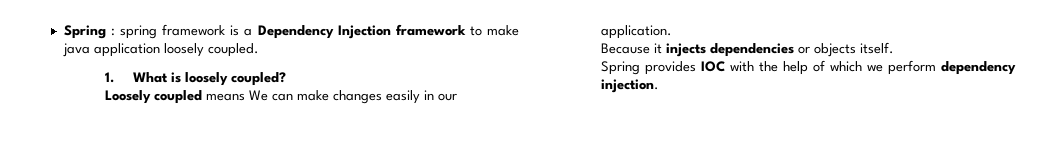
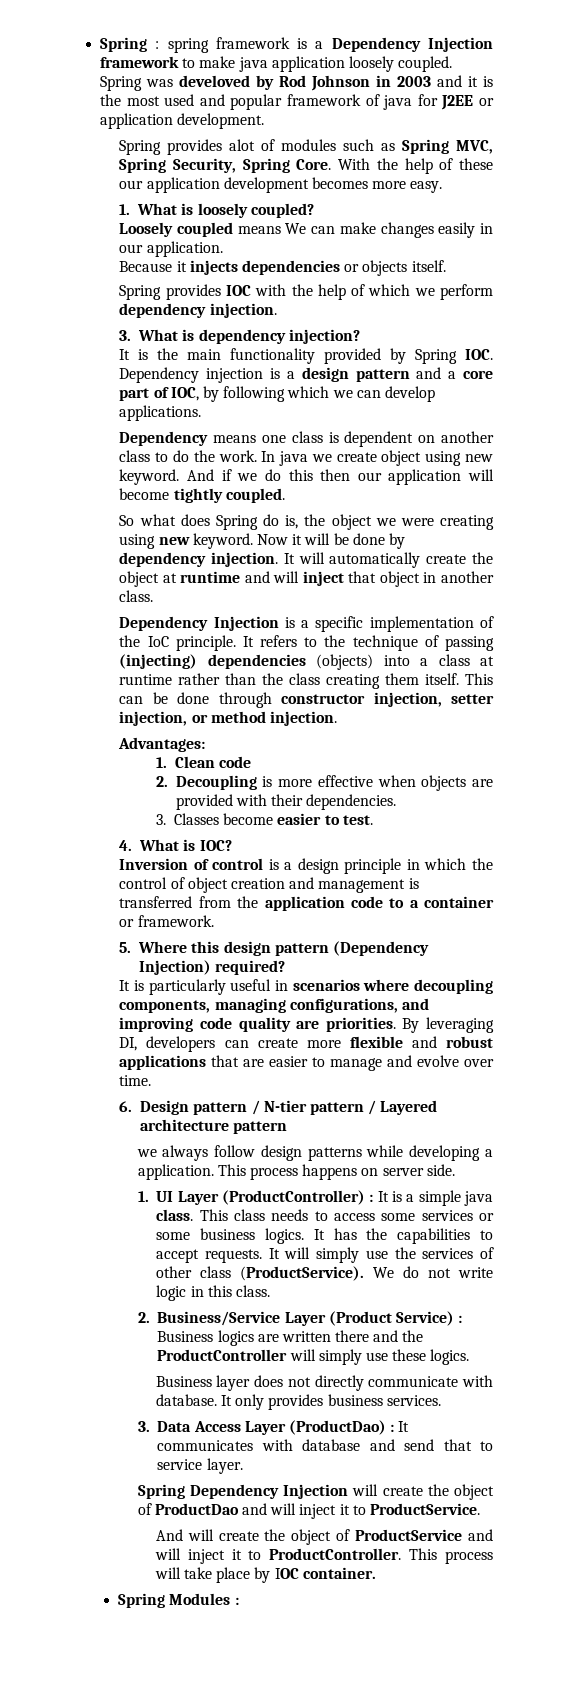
+ Spring was develoved by Rod Johnson in 2003 and it is the most used and popular framework of java for J2EE or application development.
+ Spring provides alot of modules such as Spring MVC, Spring Security, Spring Core. With the help of these our application development becomes more easy.
+ 3. What is dependency injection?
+ It is the main functionality provided by Spring IOC. Dependency injection is a design pattern and a core part of IOC, by following which we can develop applications.
+ Dependency means one class is dependent on another class to do the work. In java we create object using new keyword. And if we do this then our application will become tightly coupled.
+ So what does Spring do is, the object we were creating using new keyword. Now it will be done by dependency injection. It will automatically create the object at runtime and will inject that object in another class.
+ Dependency Injection is a specific implementation of the IoC principle. It refers to the technique of passing (injecting) dependencies (objects) into a class at runtime rather than the class creating them itself. This can be done through constructor injection, setter injection, or method injection.
+ Advantages:
+ 1. Clean code
+ 2. Decoupling is more effective when objects are provided with their dependencies.
+ 3. Classes become easier to test.
+ 4. What is IOC?
+ Inversion of control is a design principle in which the control of object creation and management is transferred from the application code to a container or framework.
+ 5. Where this design pattern (Dependency Injection) required?
+ It is particularly useful in scenarios where decoupling components, managing configurations, and improving code quality are priorities. By leveraging DI, developers can create more flexible and robust applications that are easier to manage and evolve over time.
+ 6. Design pattern / N-tier pattern / Layered architecture pattern
+ we always follow design patterns while developing a application. This process happens on server side.
+ 1. UI Layer (ProductController) : It is a simple java class. This class needs to access some services or some business logics. It has the capabilities to accept requests. It will simply use the services of other class (ProductService). We do not write logic in this class.
+ 2. Business/Service Layer (Product Service) : Business logics are written there and the ProductController will simply use these logics.
+ Business layer does not directly communicate with database. It only provides business services.
+ 3. Data Access Layer (ProductDao) : It communicates with database and send that to service layer.
+ Spring Dependency Injection will create the object of ProductDao and will inject it to ProductService.
+ And will create the object of ProductService and will inject it to ProductController. This process will take place by IOC container.
+ Spring Modules :

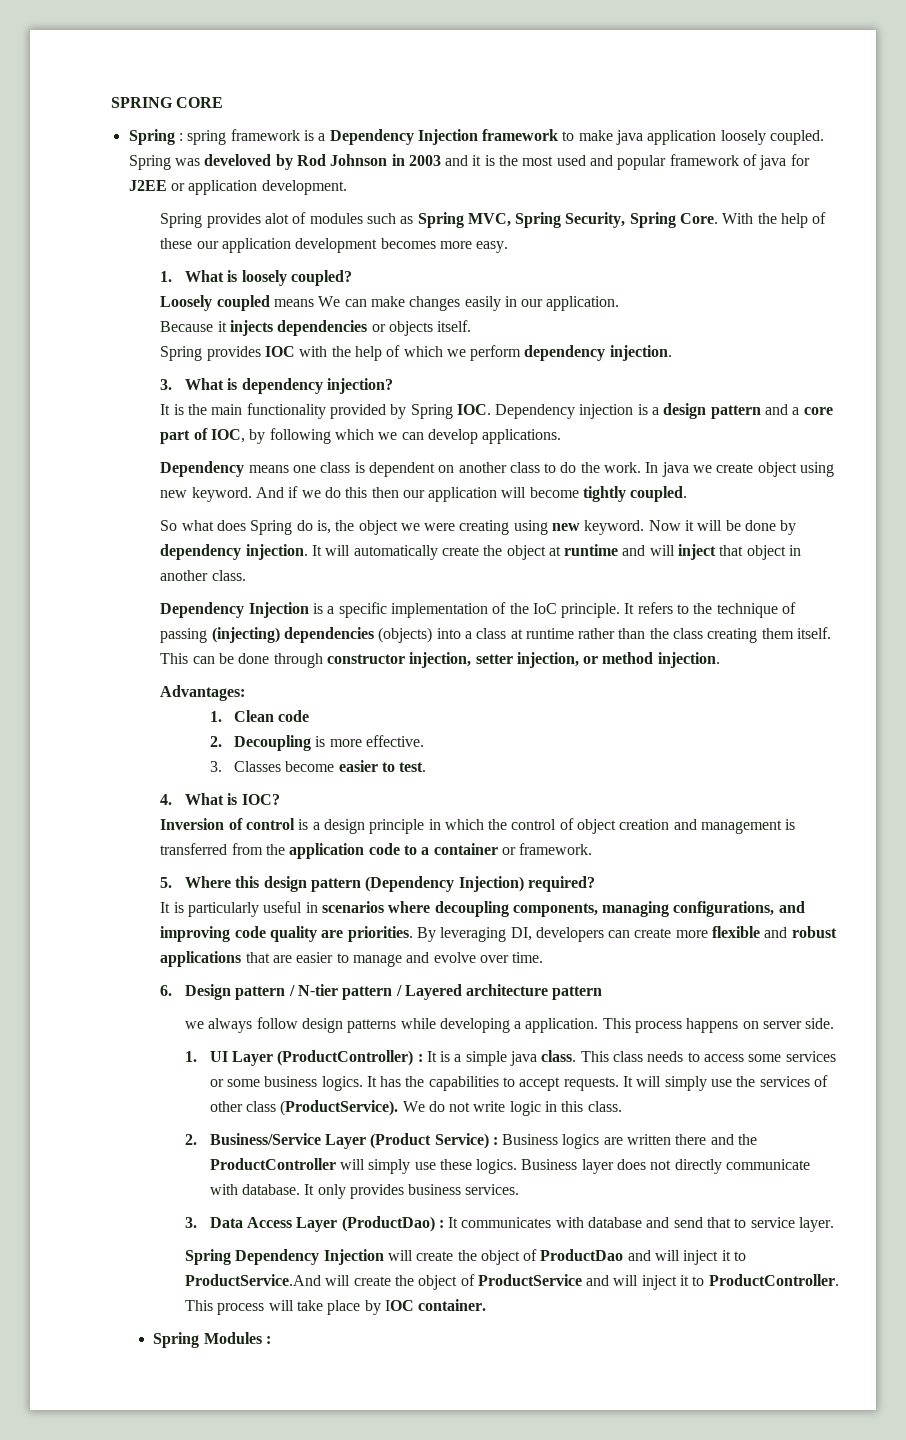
+ SPRING CORE
- 2. Decoupling is more effective when objects are provided with their dependencies.
+ 2. Decoupling is more effective.
- 2. Business/Service Layer (Product Service) : Business logics are written there and the ProductController will simply use these logics.
- Business layer does not directly communicate with database.
+ 2. Business/Service Layer (Product Service) : Business logics are written there and the ProductController will simply use these logics. Business layer does not directly communicate with database.
- Spring Dependency Injection will create the object of ProductDao and will inject it to ProductService.
- And will create the object of ProductService and will inject it to ProductController.
+ Spring Dependency Injection will create the object of ProductDao and will inject it to ProductService.And will create the object of ProductService and will inject it to ProductController.

